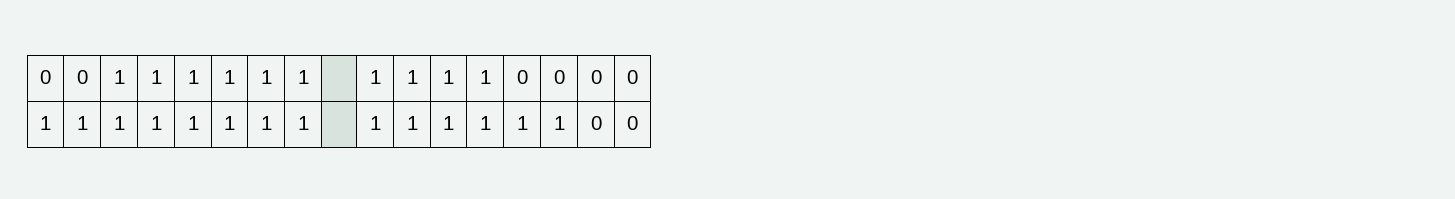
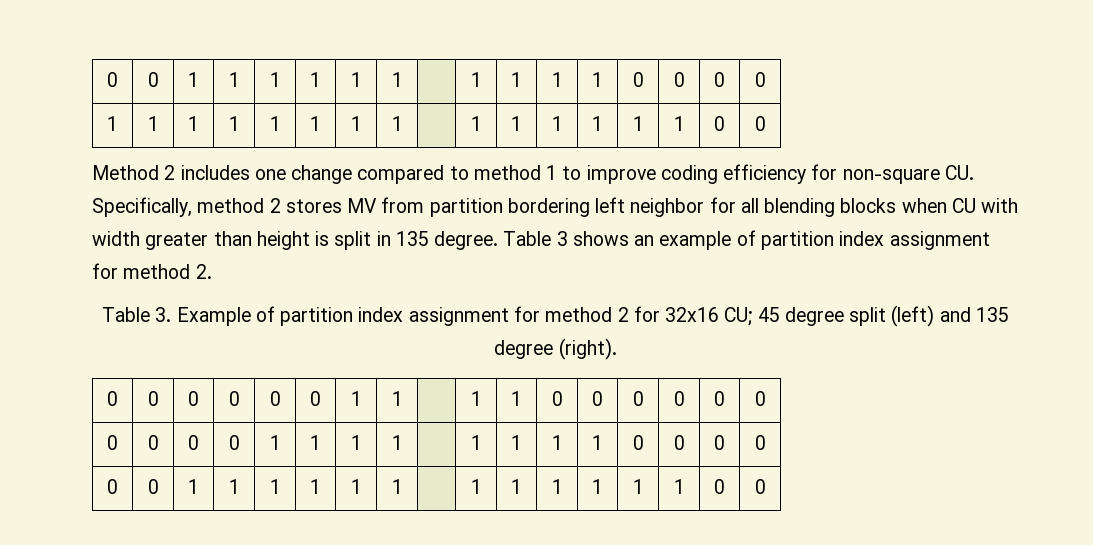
+ Method 2 includes one change compared to method 1 to improve coding efficiency for non-square CU. Specifically, method 2 stores MV from partition bordering left neighbor for all blending blocks when CU with width greater than height is split in 135 degree. Table 3 shows an example of partition index assignment for method 2.
+ Table 3. Example of partition index assignment for method 2 for 32x16 CU; 45 degree split (left) and 135 degree (right).
+ 0 | 0 | 0 | 0 | 0 | 0 | 1 | 1 | | 1 | 1 | 0 | 0 | 0 | 0 | 0 | 0
+ 0 | 0 | 0 | 0 | 1 | 1 | 1 | 1 | | 1 | 1 | 1 | 1 | 0 | 0 | 0 | 0
+ 0 | 0 | 1 | 1 | 1 | 1 | 1 | 1 | | 1 | 1 | 1 | 1 | 1 | 1 | 0 | 0

